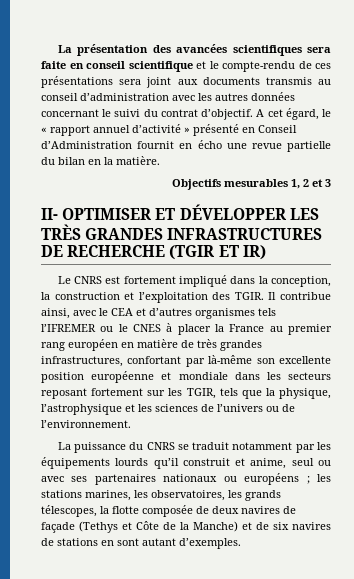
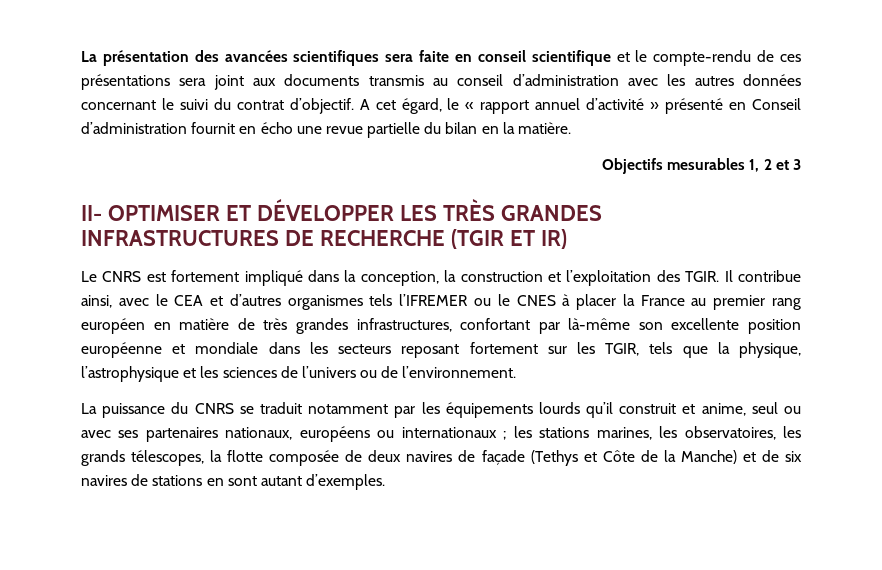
- A cet égard, le « rapport annuel d’activité » présenté en Conseil d’Administration fournit en écho une revue partielle du bilan en la matière.
+ A cet égard, le « rapport annuel d’activité » présenté en Conseil d’administration fournit en écho une revue partielle du bilan en la matière.
- La puissance du CNRS se traduit notamment par les équipements lourds qu’il construit et anime, seul ou avec ses partenaires nationaux ou européens ; les stations marines, les observatoires, les grands télescopes, la flotte composée de deux navires de façade (Tethys et Côte de la Manche) et de six navires de stations en sont autant d’exemples.
+ La puissance du CNRS se traduit notamment par les équipements lourds qu’il construit et anime, seul ou avec ses partenaires nationaux, européens ou internationaux ; les stations marines, les observatoires, les grands télescopes, la flotte composée de deux navires de façade (Tethys et Côte de la Manche) et de six navires de stations en sont autant d’exemples.

